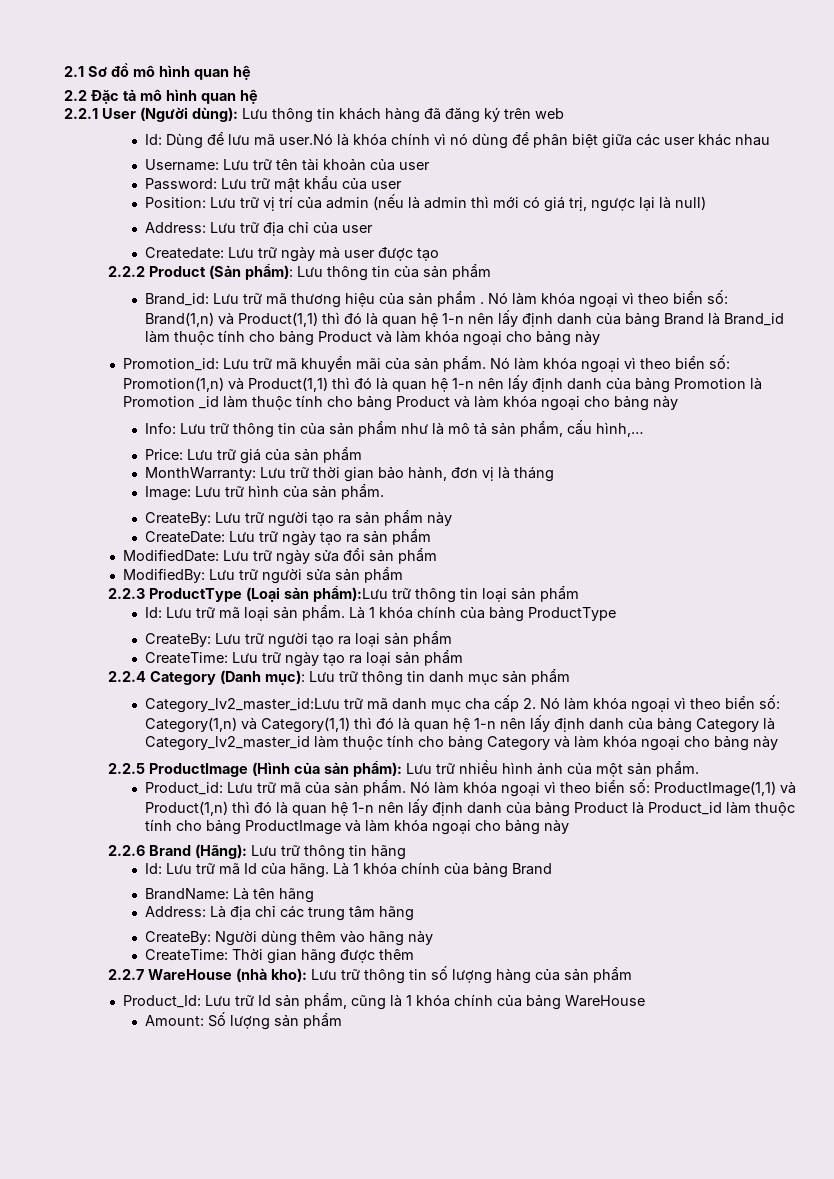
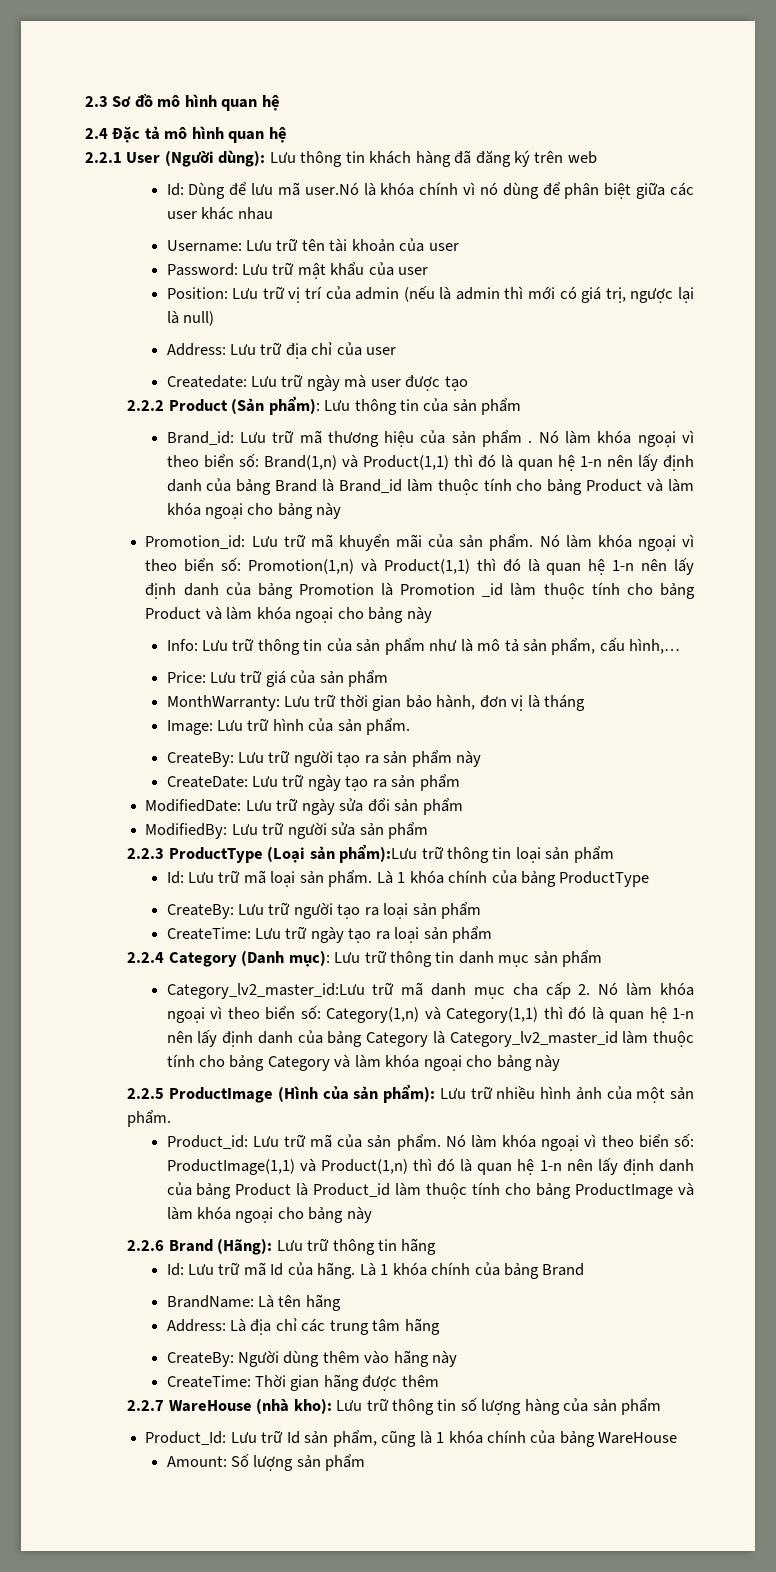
- 2.1 Sơ đồ mô hình quan hệ
+ 2.3 Sơ đồ mô hình quan hệ
- 2.2 Đặc tả mô hình quan hệ
+ 2.4 Đặc tả mô hình quan hệ

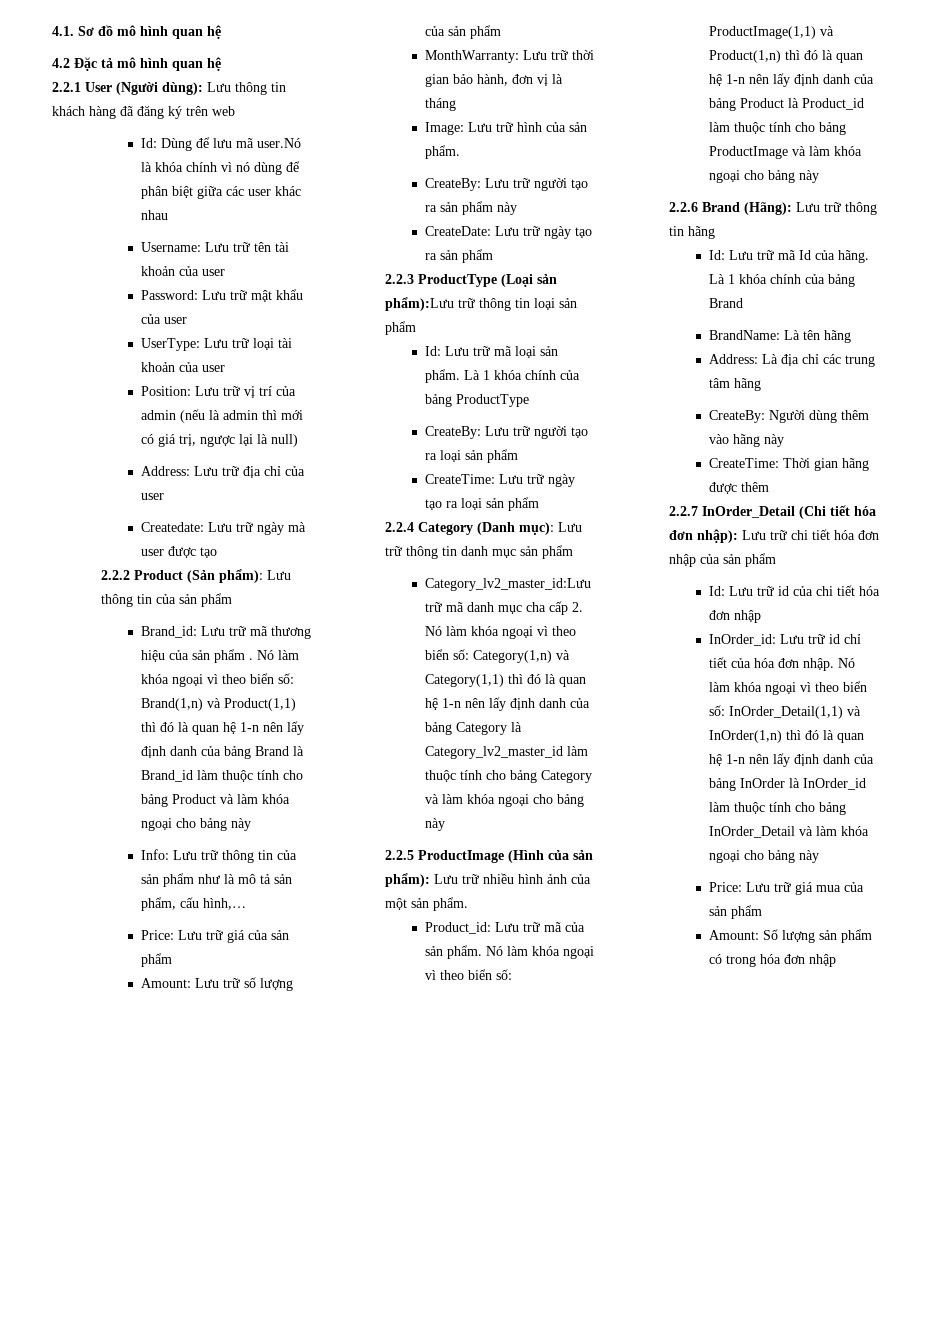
- 2.3 Sơ đồ mô hình quan hệ
+ 4.1. Sơ đồ mô hình quan hệ
- 2.4 Đặc tả mô hình quan hệ
+ 4.2 Đặc tả mô hình quan hệ
+ UserType: Lưu trữ loại tài khoản của user
- Promotion_id: Lưu trữ mã khuyển mãi của sản phẩm. Nó làm khóa ngoại vì theo biển số: Promotion(1,n) và Product(1,1) thì đó là quan hệ 1-n nên lấy định danh của bảng Promotion là Promotion _id làm thuộc tính cho bảng Product và làm khóa ngoại cho bảng này
+ Amount: Lưu trữ số lượng của sản phẩm
- ModifiedDate: Lưu trữ ngày sửa đổi sản phẩm
- ModifiedBy: Lưu trữ người sửa sản phẩm
- 2.2.7 WareHouse (nhà kho): Lưu trữ thông tin số lượng hàng của sản phẩm
- Product_Id: Lưu trữ Id sản phẩm, cũng là 1 khóa chính của bảng WareHouse
+ 2.2.7 InOrder_Detail (Chi tiết hóa đơn nhập): Lưu trữ chi tiết hóa đơn nhập của sản phẩm
+ Id: Lưu trữ id của chi tiết hóa đơn nhập
+ InOrder_id: Lưu trữ id chỉ tiết của hóa đơn nhập. Nó làm khóa ngoại vì theo biển số: InOrder_Detail(1,1) và InOrder(1,n) thì đó là quan hệ 1-n nên lấy định danh của bảng InOrder là InOrder_id làm thuộc tính cho bảng InOrder_Detail và làm khóa ngoại cho bảng này
+ Price: Lưu trữ giá mua của sản phẩm
- Amount: Số lượng sản phẩm
+ Amount: Số lượng sản phẩm có trong hóa đơn nhập

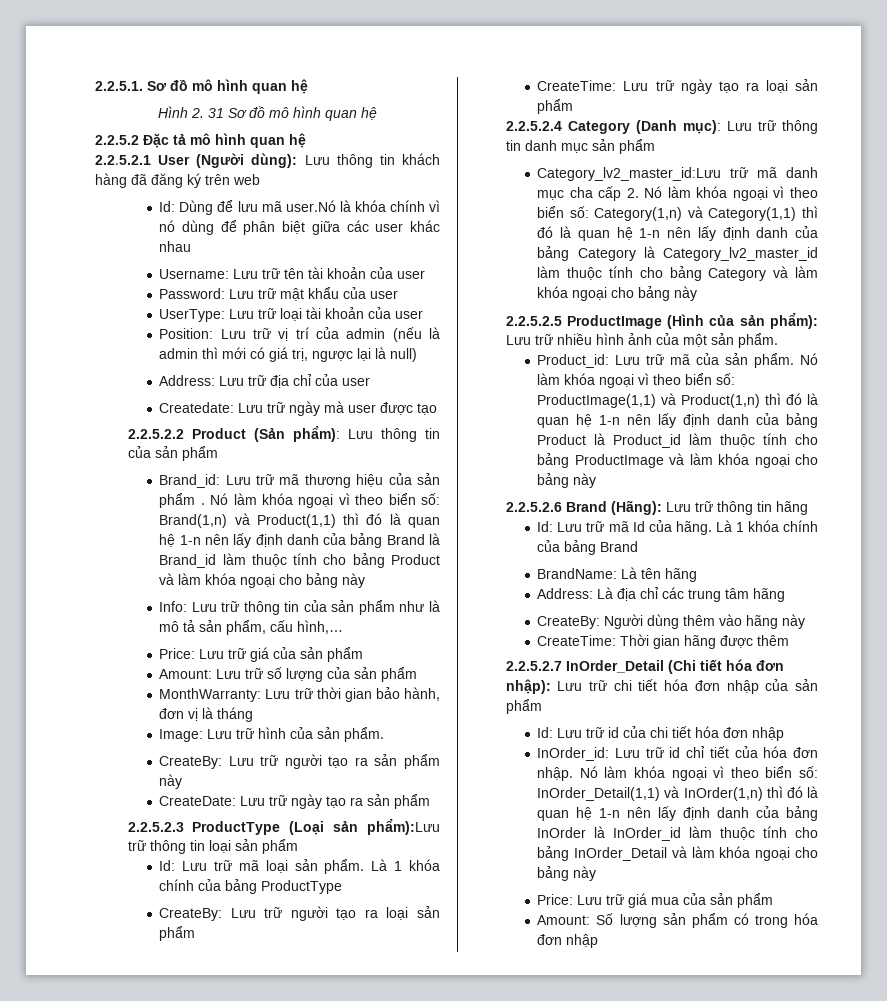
- 4.1. Sơ đồ mô hình quan hệ
- 4.2 Đặc tả mô hình quan hệ
+ 2.2.5.1. Sơ đồ mô hình quan hệ
+ Hình 2. 31 Sơ đồ mô hình quan hệ
+ 2.2.5.2 Đặc tả mô hình quan hệ
- 2.2.1 User (Người dùng): Lưu thông tin khách hàng đã đăng ký trên web
+ 2.2.5.2.1 User (Người dùng): Lưu thông tin khách hàng đã đăng ký trên web
- 2.2.2 Product (Sản phẩm): Lưu thông tin của sản phẩm
+ 2.2.5.2.2 Product (Sản phẩm): Lưu thông tin của sản phẩm
- 2.2.3 ProductType (Loại sản phẩm):Lưu trữ thông tin loại sản phẩm
+ 2.2.5.2.3 ProductType (Loại sản phẩm):Lưu trữ thông tin loại sản phẩm
- 2.2.4 Category (Danh mục): Lưu trữ thông tin danh mục sản phẩm
+ 2.2.5.2.4 Category (Danh mục): Lưu trữ thông tin danh mục sản phẩm
- 2.2.5 ProductImage (Hình của sản phẩm): Lưu trữ nhiều hình ảnh của một sản phẩm.
+ 2.2.5.2.5 ProductImage (Hình của sản phẩm): Lưu trữ nhiều hình ảnh của một sản phẩm.
- 2.2.6 Brand (Hãng): Lưu trữ thông tin hãng
+ 2.2.5.2.6 Brand (Hãng): Lưu trữ thông tin hãng
- 2.2.7 InOrder_Detail (Chi tiết hóa đơn nhập): Lưu trữ chi tiết hóa đơn nhập của sản phẩm
+ 2.2.5.2.7 InOrder_Detail (Chi tiết hóa đơn nhập): Lưu trữ chi tiết hóa đơn nhập của sản phẩm

